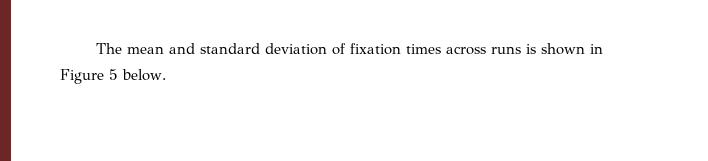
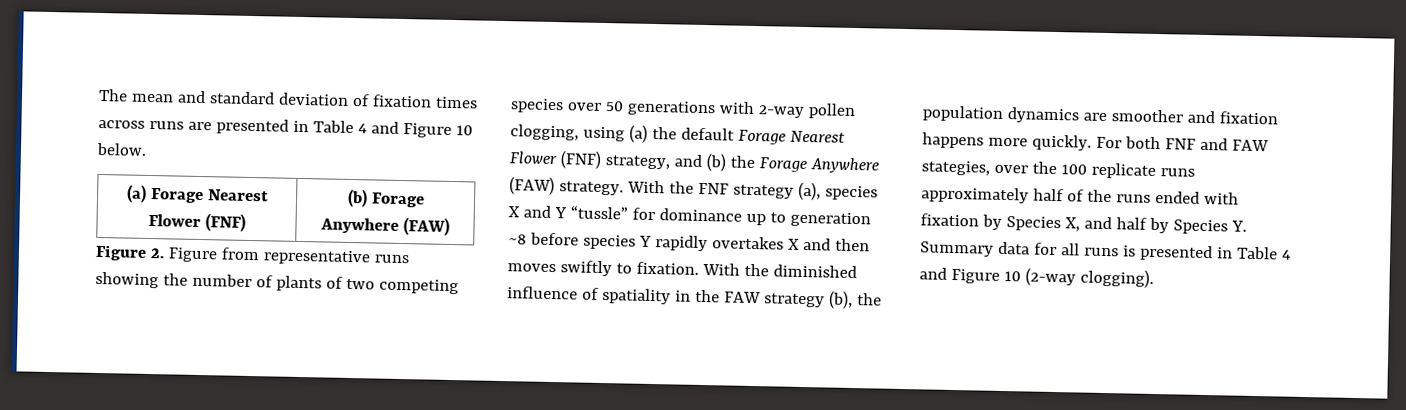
- The mean and standard deviation of fixation times across runs is shown in Figure 5 below.
+ The mean and standard deviation of fixation times across runs are presented in Table 4 and Figure 10 below.
+ (a) Forage Nearest Flower (FNF) | (b) Forage Anywhere (FAW)
+ Figure 2. Figure from representative runs showing the number of plants of two competing species over 50 generations with 2-way pollen clogging, using (a) the default Forage Nearest Flower (FNF) strategy, and (b) the Forage Anywhere (FAW) strategy. With the FNF strategy (a), species X and Y “tussle” for dominance up to generation ~8 before species Y rapidly overtakes X and then moves swiftly to fixation. With the diminished influence of spatiality in the FAW strategy (b), the population dynamics are smoother and fixation happens more quickly. For both FNF and FAW stategies, over the 100 replicate runs approximately half of the runs ended with fixation by Species X, and half by Species Y. Summary data for all runs is presented in Table 4 and Figure 10 (2-way clogging).

